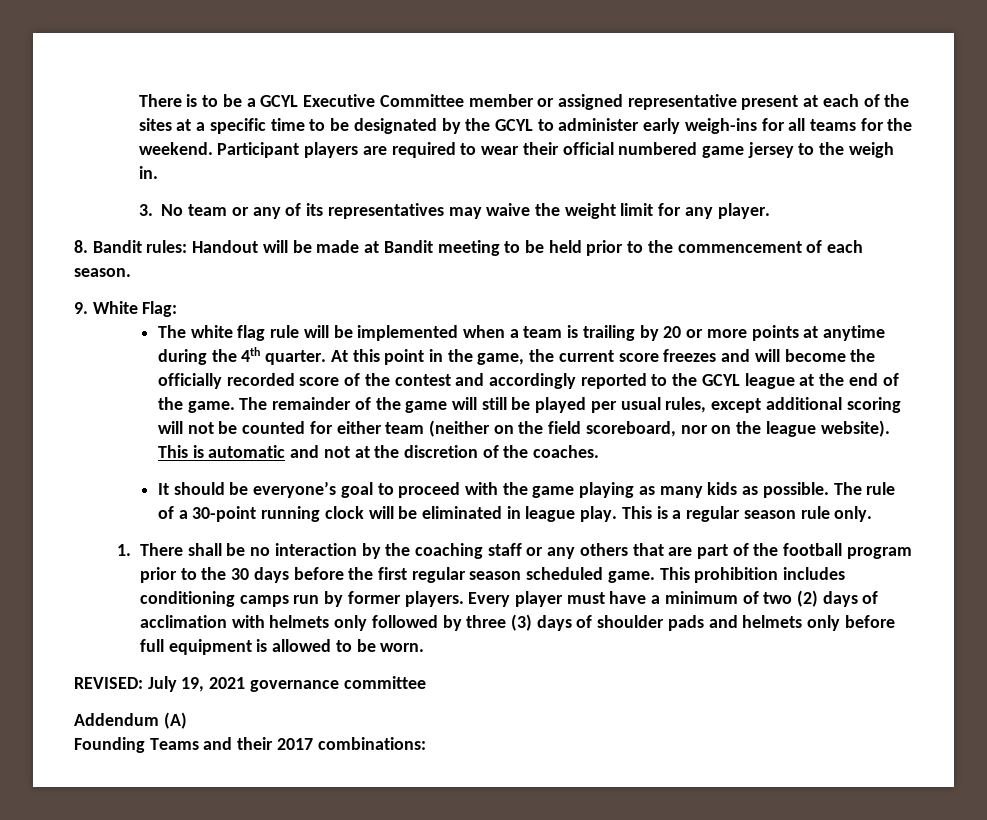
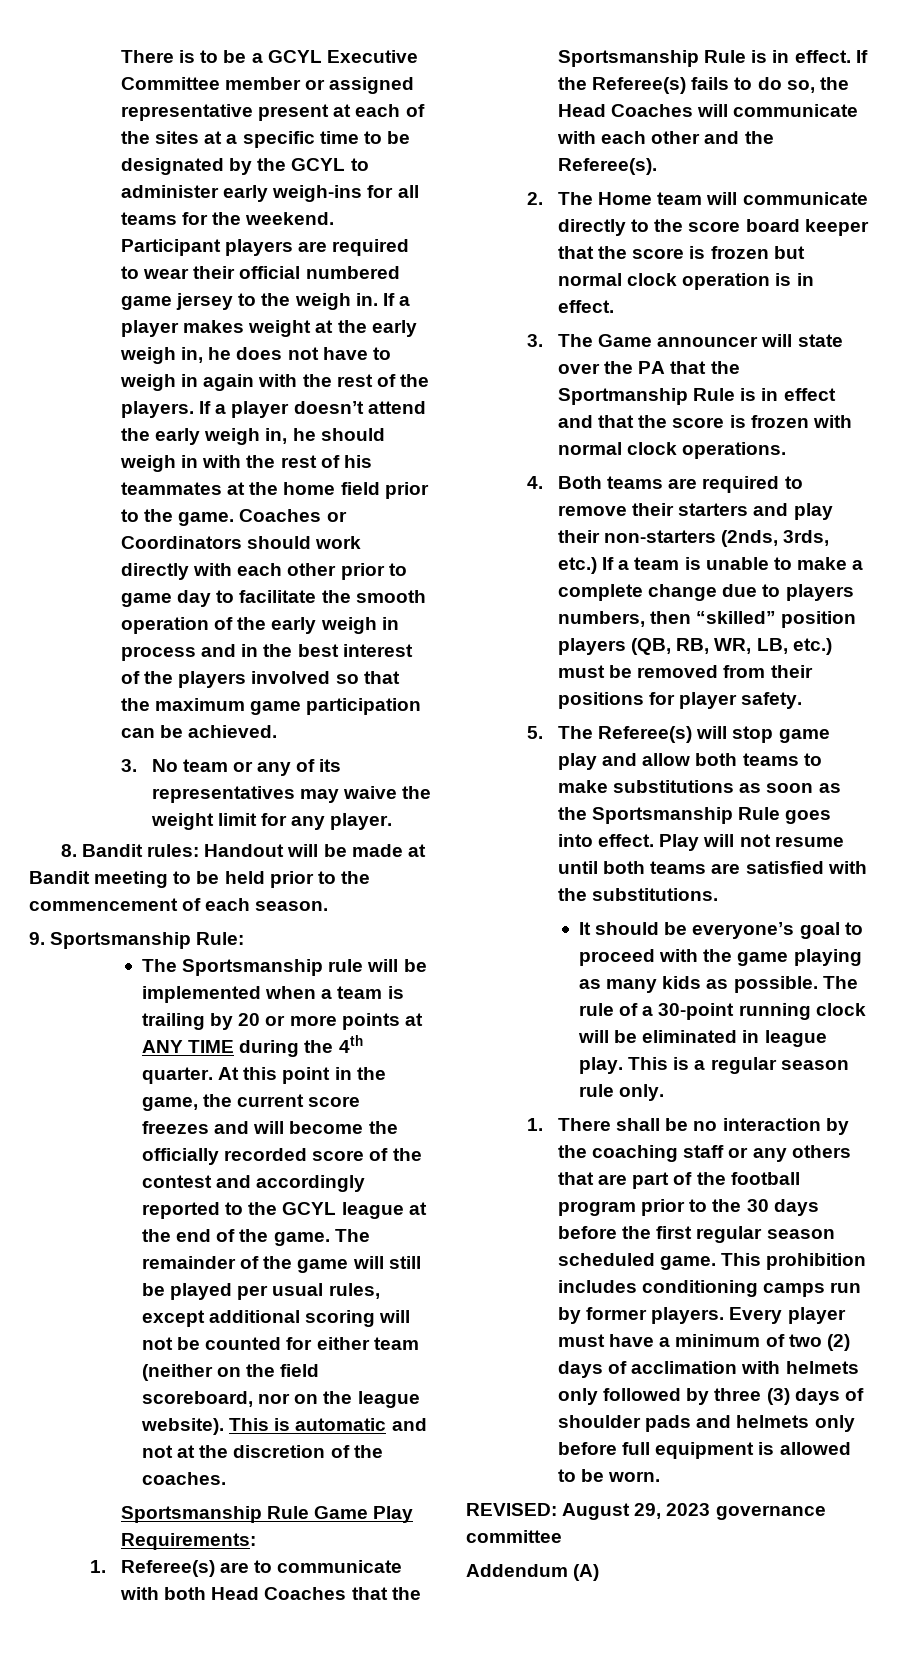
+ If a player makes weight at the early weigh in, he does not have to weigh in again with the rest of the players. If a player doesn’t attend the early weigh in, he should weigh in with the rest of his teammates at the home field prior to the game. Coaches or Coordinators should work directly with each other prior to game day to facilitate the smooth operation of the early weigh in process and in the best interest of the players involved so that the maximum game participation can be achieved.
- 9. White Flag:
- The white flag rule will be implemented when a team is trailing by 20 or more points at anytime during the 4th quarter.
+ 9. Sportsmanship Rule:
+ The Sportsmanship rule will be implemented when a team is trailing by 20 or more points at ANY TIME during the 4th quarter.
+ Sportsmanship Rule Game Play Requirements:
+ 1. Referee(s) are to communicate with both Head Coaches that the Sportsmanship Rule is in effect. If the Referee(s) fails to do so, the Head Coaches will communicate with each other and the Referee(s).
+ 2. The Home team will communicate directly to the score board keeper that the score is frozen but normal clock operation is in effect.
+ 3. The Game announcer will state over the PA that the Sportmanship Rule is in effect and that the score is frozen with normal clock operations.
+ 4. Both teams are required to remove their starters and play their non-starters (2nds, 3rds, etc.) If a team is unable to make a complete change due to players numbers, then “skilled” position players (QB, RB, WR, LB, etc.) must be removed from their positions for player safety.
+ 5. The Referee(s) will stop game play and allow both teams to make substitutions as soon as the Sportsmanship Rule goes into effect. Play will not resume until both teams are satisfied with the substitutions.
- REVISED: July 19, 2021 governance committee
+ REVISED: August 29, 2023 governance committee
- Founding Teams and their 2017 combinations:

